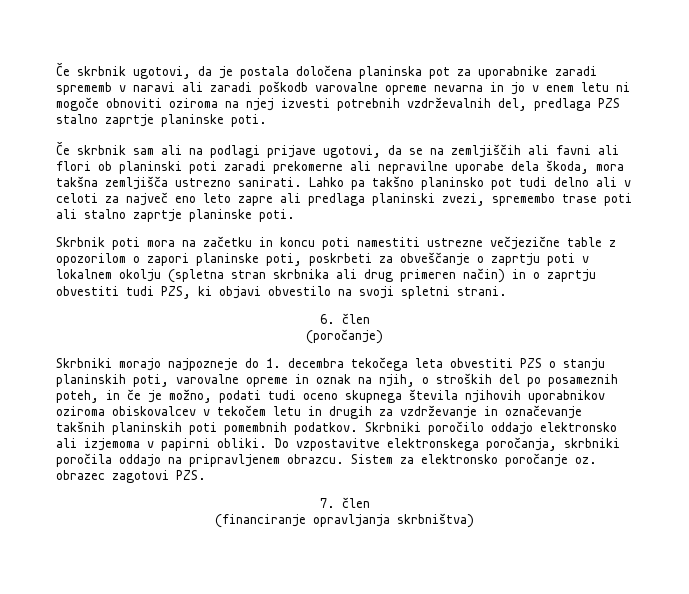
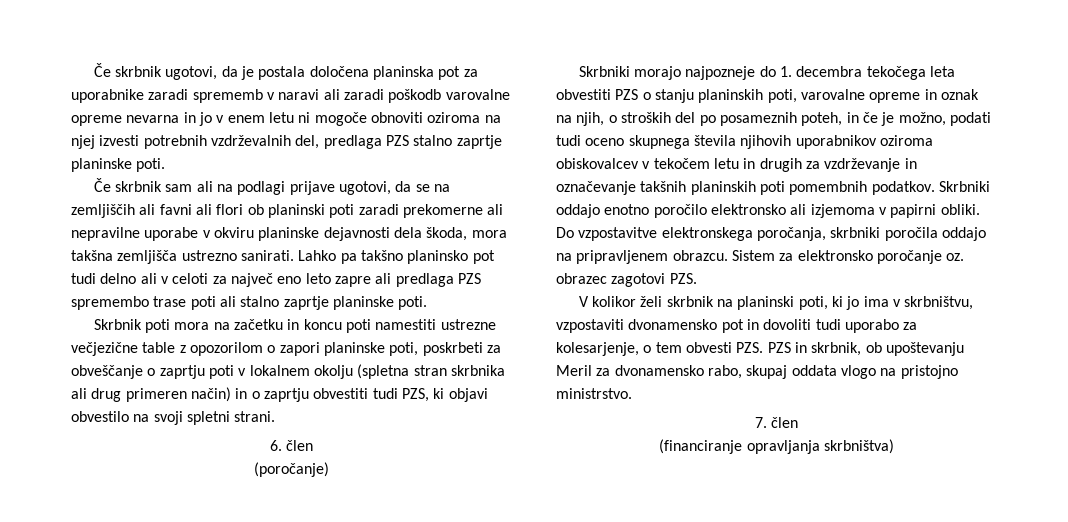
- Če skrbnik sam ali na podlagi prijave ugotovi, da se na zemljiščih ali favni ali flori ob planinski poti zaradi prekomerne ali nepravilne uporabe dela škoda, mora takšna zemljišča ustrezno sanirati.
+ Če skrbnik sam ali na podlagi prijave ugotovi, da se na zemljiščih ali favni ali flori ob planinski poti zaradi prekomerne ali nepravilne uporabe v okviru planinske dejavnosti dela škoda, mora takšna zemljišča ustrezno sanirati.
- Lahko pa takšno planinsko pot tudi delno ali v celoti za največ eno leto zapre ali predlaga planinski zvezi, spremembo trase poti ali stalno zaprtje planinske poti.
+ Lahko pa takšno planinsko pot tudi delno ali v celoti za največ eno leto zapre ali predlaga PZS spremembo trase poti ali stalno zaprtje planinske poti.
- Skrbniki poročilo oddajo elektronsko ali izjemoma v papirni obliki.
+ Skrbniki oddajo enotno poročilo elektronsko ali izjemoma v papirni obliki.
+ V kolikor želi skrbnik na planinski poti, ki jo ima v skrbništvu, vzpostaviti dvonamensko pot in dovoliti tudi uporabo za kolesarjenje, o tem obvesti PZS. PZS in skrbnik, ob upoštevanju Meril za dvonamensko rabo, skupaj oddata vlogo na pristojno ministrstvo.

